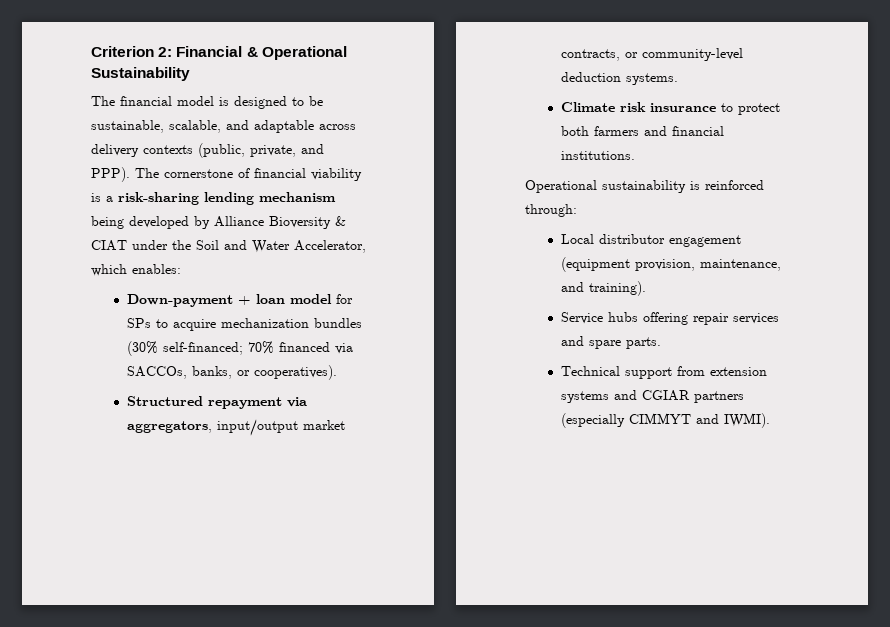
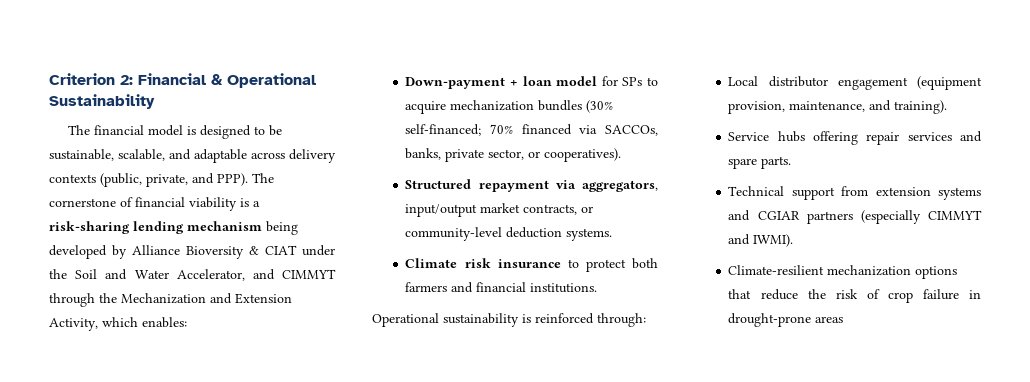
- The cornerstone of financial viability is a risk-sharing lending mechanism being developed by Alliance Bioversity & CIAT under the Soil and Water Accelerator, which enables:
+ The cornerstone of financial viability is a risk-sharing lending mechanism being developed by Alliance Bioversity & CIAT under the Soil and Water Accelerator, and CIMMYT through the Mechanization and Extension Activity, which enables:
- Down-payment + loan model for SPs to acquire mechanization bundles (30% self-financed; 70% financed via SACCOs, banks, or cooperatives).
+ Down-payment + loan model for SPs to acquire mechanization bundles (30% self-financed; 70% financed via SACCOs, banks, private sector, or cooperatives).
+ Climate-resilient mechanization options that reduce the risk of crop failure in drought-prone areas

